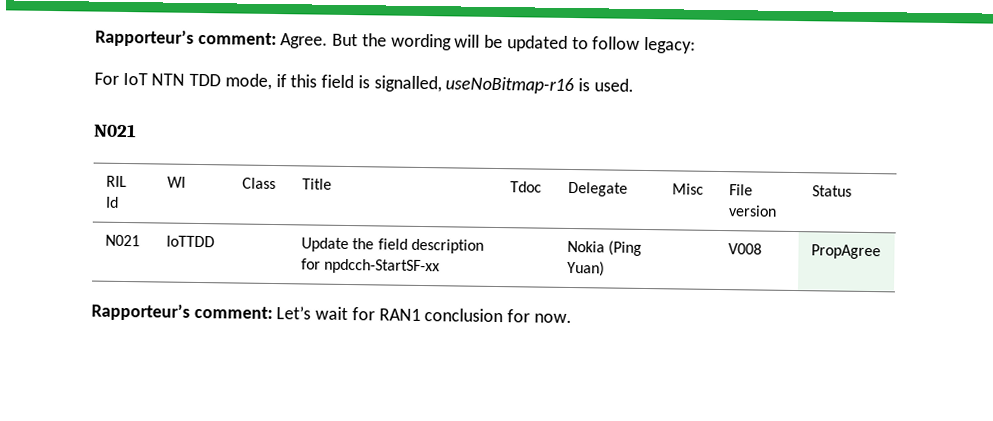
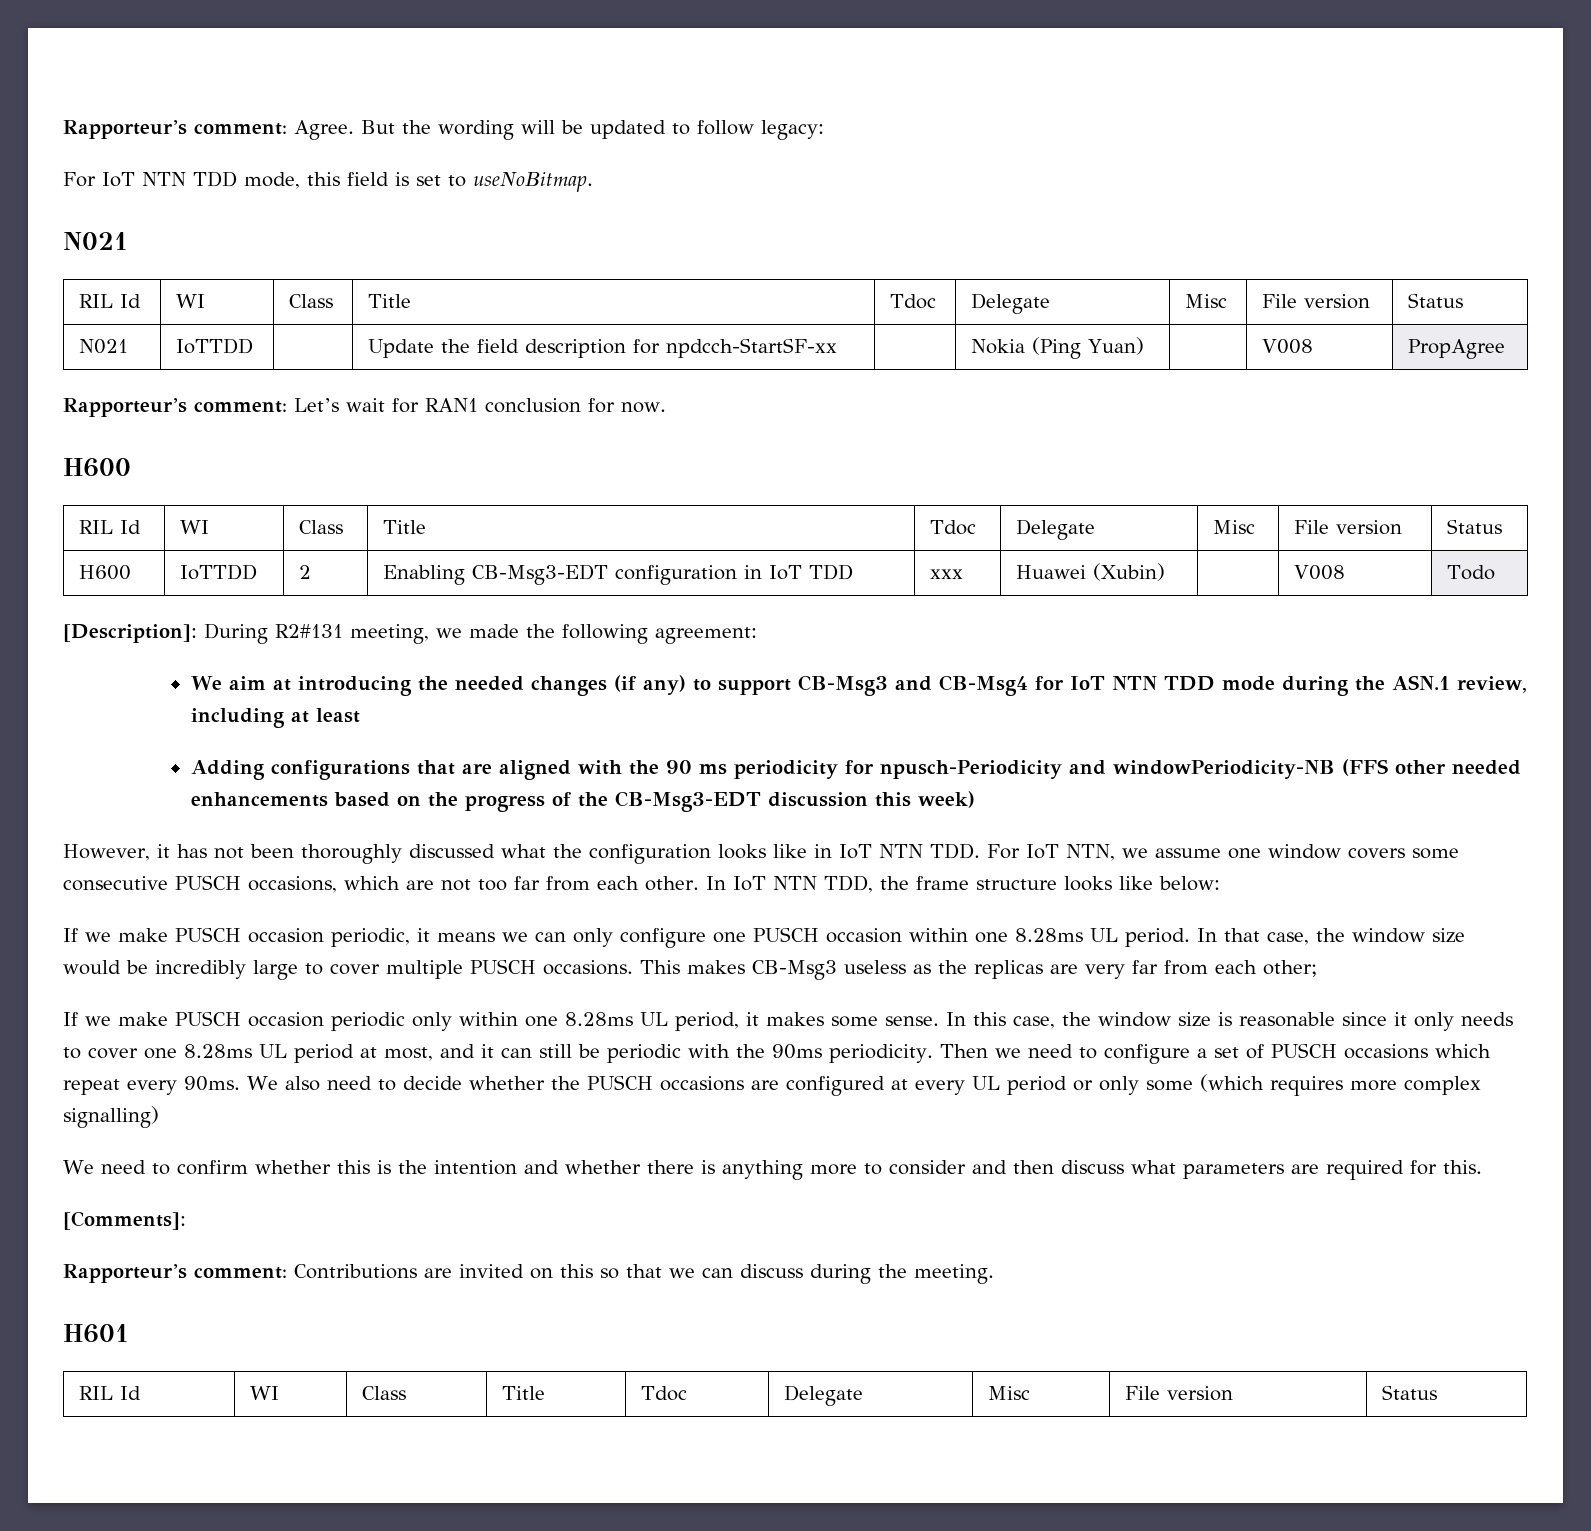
- For IoT NTN TDD mode, if this field is signalled, useNoBitmap-r16 is used.
+ For IoT NTN TDD mode, this field is set to useNoBitmap.
  Rapporteur’s comment: Let’s wait for RAN1 conclusion for now.
+ H600
+ RIL Id | WI | Class | Title | Tdoc | Delegate | Misc | File version | Status
+ H600 | IoTTDD | 2 | Enabling CB-Msg3-EDT configuration in IoT TDD | xxx | Huawei (Xubin) | | V008 | Todo
+ [Description]: During R2#131 meeting, we made the following agreement:
+ We aim at introducing the needed changes (if any) to support CB-Msg3 and CB-Msg4 for IoT NTN TDD mode during the ASN.1 review, including at least
+ Adding configurations that are aligned with the 90 ms periodicity for npusch-Periodicity and windowPeriodicity-NB (FFS other needed enhancements based on the progress of the CB-Msg3-EDT discussion this week)
+ However, it has not been thoroughly discussed what the configuration looks like in IoT NTN TDD. For IoT NTN, we assume one window covers some consecutive PUSCH occasions, which are not too far from each other. In IoT NTN TDD, the frame structure looks like below:
+ If we make PUSCH occasion periodic, it means we can only configure one PUSCH occasion within one 8.28ms UL period. In that case, the window size would be incredibly large to cover multiple PUSCH occasions. This makes CB-Msg3 useless as the replicas are very far from each other;
+ If we make PUSCH occasion periodic only within one 8.28ms UL period, it makes some sense. In this case, the window size is reasonable since it only needs to cover one 8.28ms UL period at most, and it can still be periodic with the 90ms periodicity. Then we need to configure a set of PUSCH occasions which repeat every 90ms. We also need to decide whether the PUSCH occasions are configured at every UL period or only some (which requires more complex signalling)
+ We need to confirm whether this is the intention and whether there is anything more to consider and then discuss what parameters are required for this.
+ [Comments]:
+ Rapporteur’s comment: Contributions are invited on this so that we can discuss during the meeting.
+ H601
+ RIL Id | WI | Class | Title | Tdoc | Delegate | Misc | File version | Status

